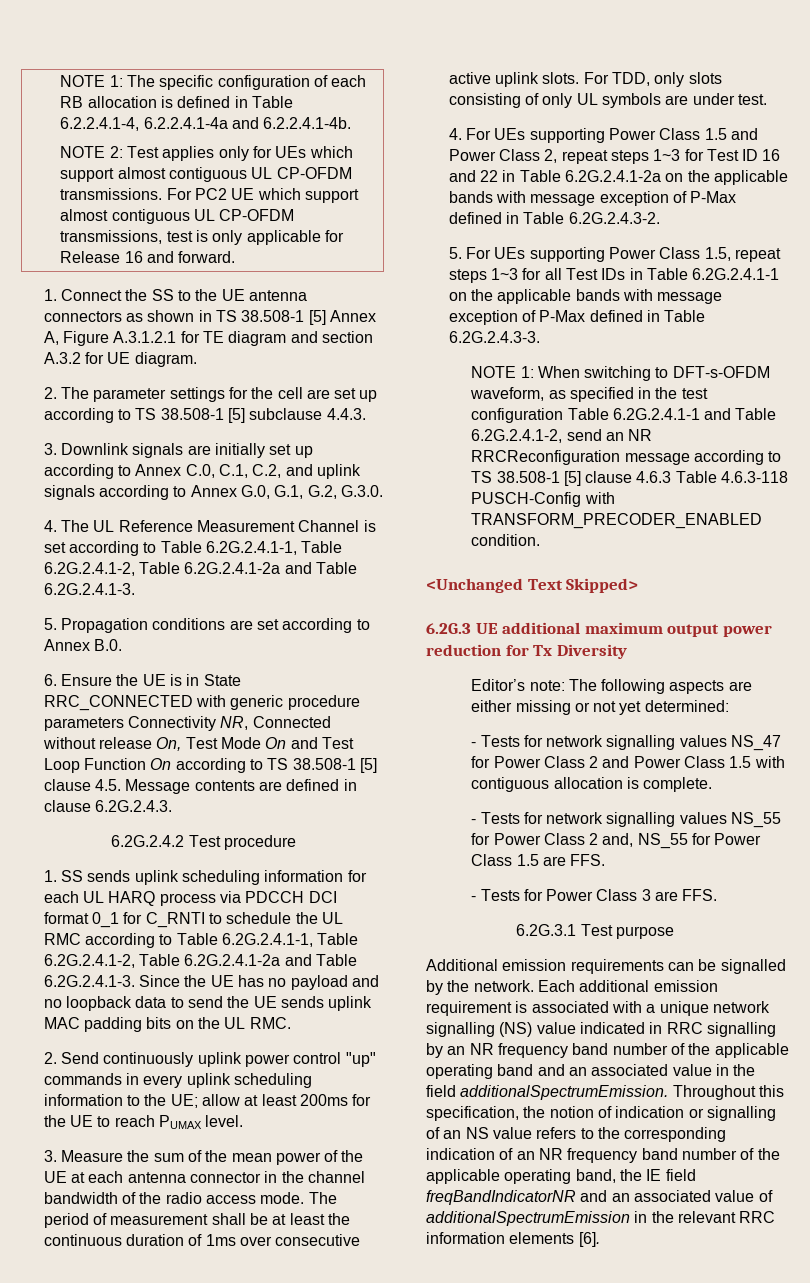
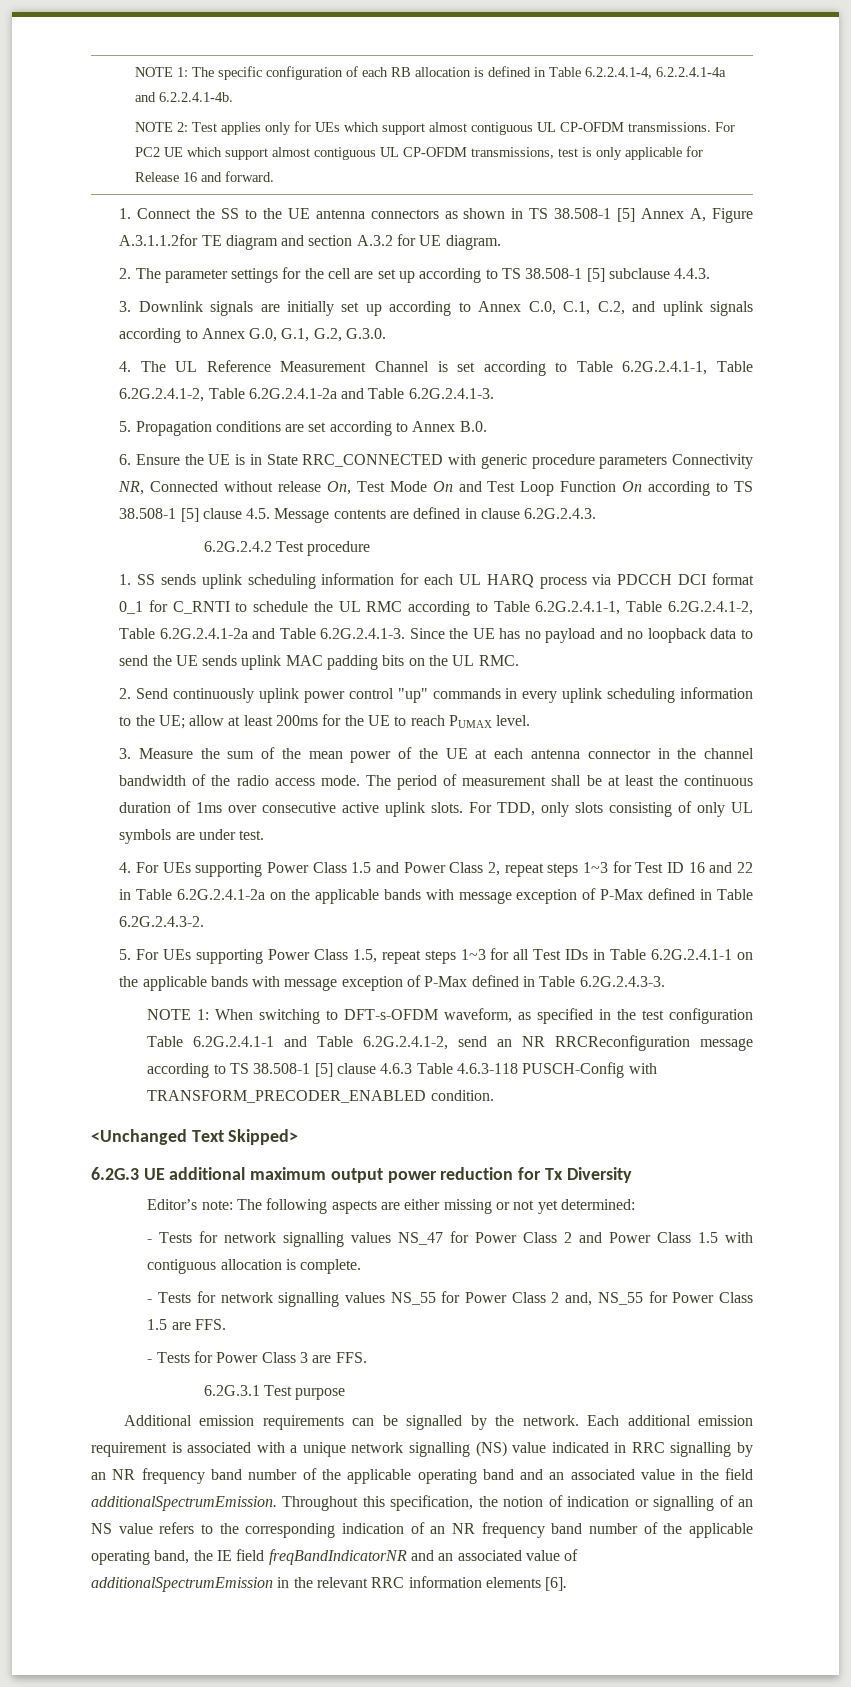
- 1. Connect the SS to the UE antenna connectors as shown in TS 38.508-1 [5] Annex A, Figure A.3.1.2.1 for TE diagram and section A.3.2 for UE diagram.
+ 1. Connect the SS to the UE antenna connectors as shown in TS 38.508-1 [5] Annex A, Figure A.3.1.1.2for TE diagram and section A.3.2 for UE diagram.

